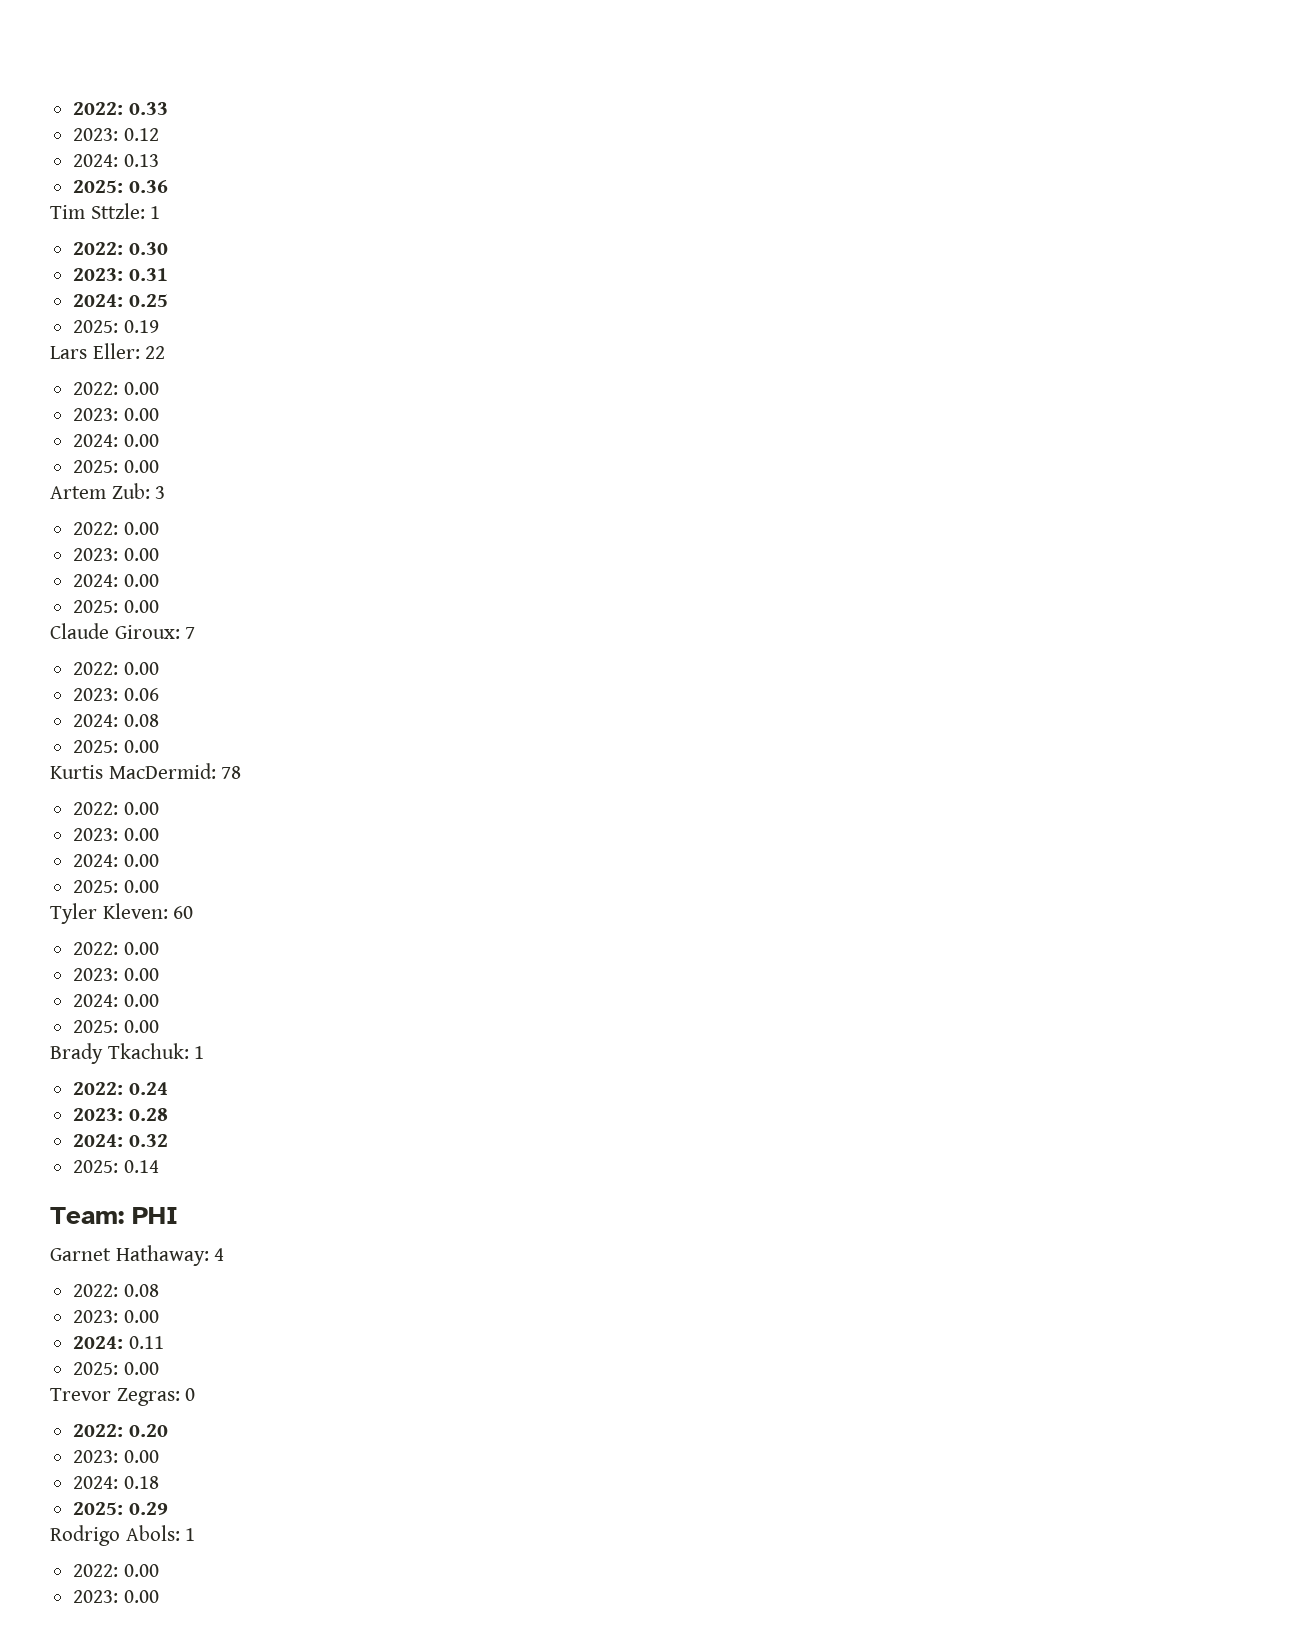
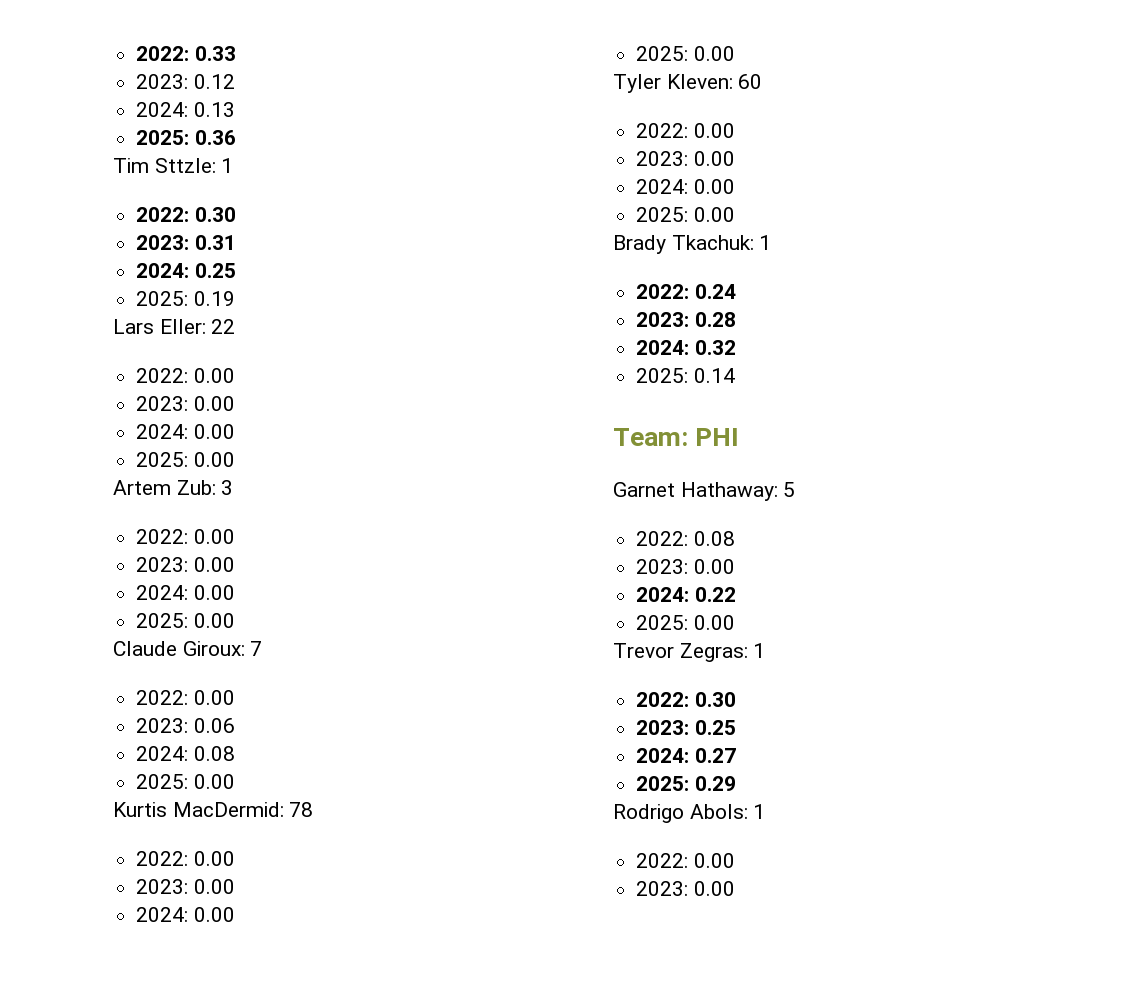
- Garnet Hathaway: 4
+ Garnet Hathaway: 5
- 2024: 0.11
+ 2024: 0.22
- Trevor Zegras: 0
- 2022: 0.20
- 2023: 0.00
- 2024: 0.18
+ Trevor Zegras: 1
+ 2022: 0.30
+ 2023: 0.25
+ 2024: 0.27

